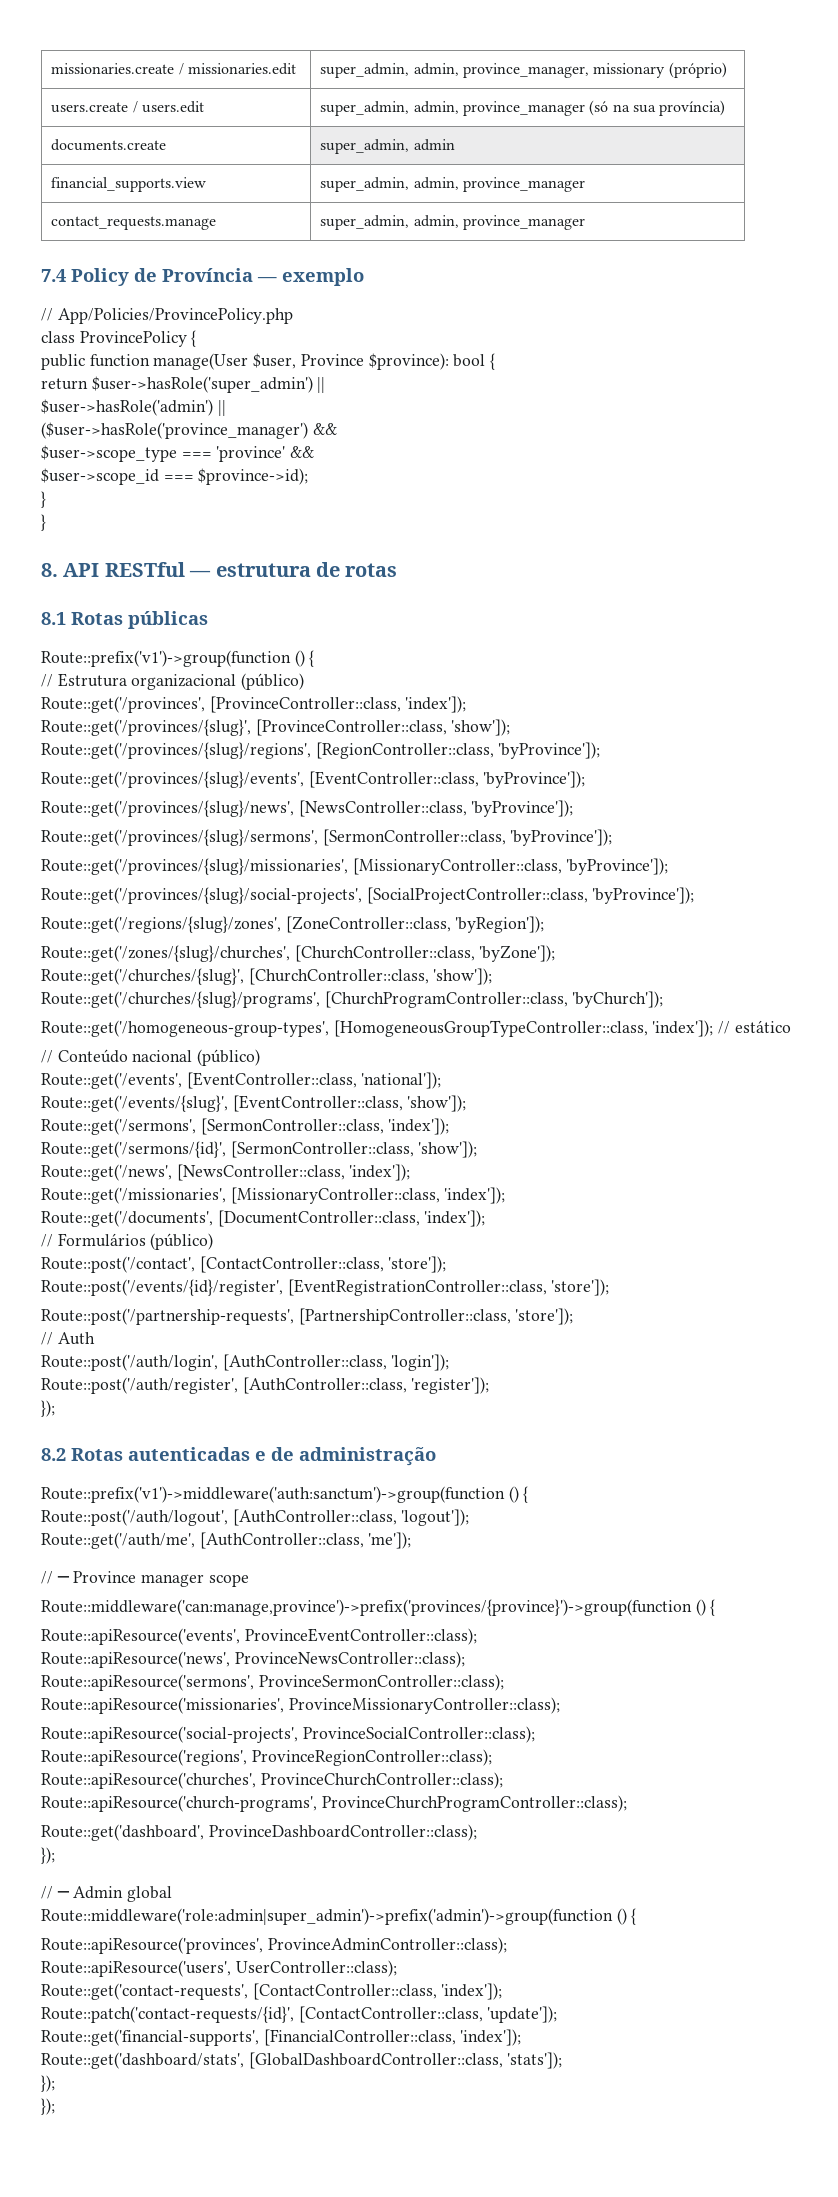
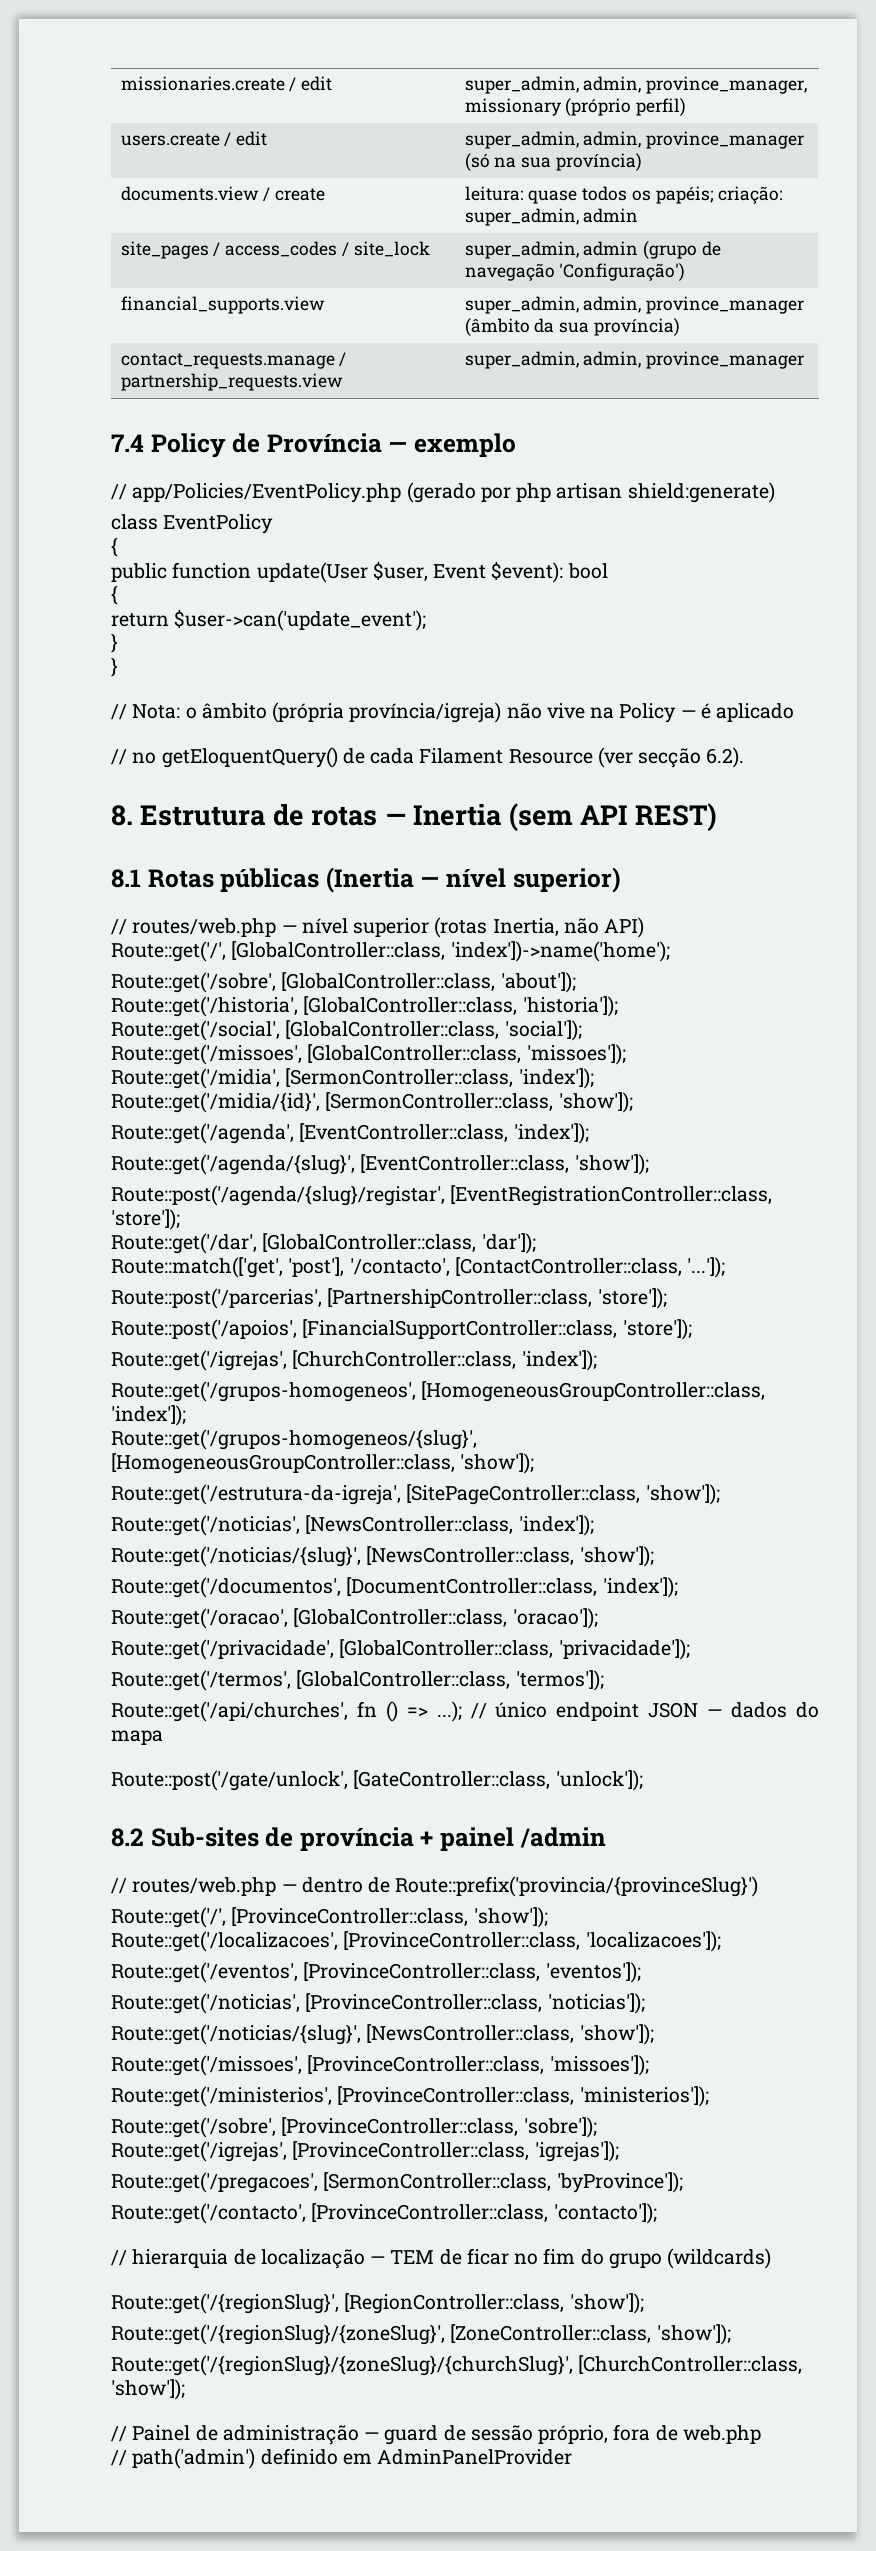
- missionaries.create / missionaries.edit | super_admin, admin, province_manager, missionary (próprio)
+ missionaries.create / edit | super_admin, admin, province_manager, missionary (próprio perfil)
- users.create / users.edit | super_admin, admin, province_manager (só na sua província)
+ users.create / edit | super_admin, admin, province_manager (só na sua província)
- documents.create | super_admin, admin
+ documents.view / create | leitura: quase todos os papéis; criação: super_admin, admin
+ site_pages / access_codes / site_lock | super_admin, admin (grupo de navegação 'Configuração')
- financial_supports.view | super_admin, admin, province_manager
+ financial_supports.view | super_admin, admin, province_manager (âmbito da sua província)
- contact_requests.manage | super_admin, admin, province_manager
+ contact_requests.manage / partnership_requests.view | super_admin, admin, province_manager
- // App/Policies/ProvincePolicy.php
+ // app/Policies/EventPolicy.php (gerado por php artisan shield:generate)
- class ProvincePolicy {
+ class EventPolicy
+ {
- public function manage(User $user, Province $province): bool {
+ public function update(User $user, Event $event): bool
+ {
- return $user->hasRole('super_admin') ||
- $user->hasRole('admin') ||
- ($user->hasRole('province_manager') &&
- $user->scope_type === 'province' &&
- $user->scope_id === $province->id);
+ return $user->can('update_event');
  }
  }
- 8. API RESTful — estrutura de rotas
- 8.1 Rotas públicas
- Route::prefix('v1')->group(function () {
- // Estrutura organizacional (público)
- Route::get('/provinces', [ProvinceController::class, 'index']);
- Route::get('/provinces/{slug}', [ProvinceController::class, 'show']);
- Route::get('/provinces/{slug}/regions', [RegionController::class, 'byProvince']);
- Route::get('/provinces/{slug}/events', [EventController::class, 'byProvince']);
- Route::get('/provinces/{slug}/news', [NewsController::class, 'byProvince']);
- Route::get('/provinces/{slug}/sermons', [SermonController::class, 'byProvince']);
- Route::get('/provinces/{slug}/missionaries', [MissionaryController::class, 'byProvince']);
- Route::get('/provinces/{slug}/social-projects', [SocialProjectController::class, 'byProvince']);
- Route::get('/regions/{slug}/zones', [ZoneController::class, 'byRegion']);
- Route::get('/zones/{slug}/churches', [ChurchController::class, 'byZone']);
- Route::get('/churches/{slug}', [ChurchController::class, 'show']);
- Route::get('/churches/{slug}/programs', [ChurchProgramController::class, 'byChurch']);
- Route::get('/homogeneous-group-types', [HomogeneousGroupTypeController::class, 'index']); // estático
- // Conteúdo nacional (público)
- Route::get('/events', [EventController::class, 'national']);
- Route::get('/events/{slug}', [EventController::class, 'show']);
- Route::get('/sermons', [SermonController::class, 'index']);
- Route::get('/sermons/{id}', [SermonController::class, 'show']);
- Route::get('/news', [NewsController::class, 'index']);
- Route::get('/missionaries', [MissionaryController::class, 'index']);
- Route::get('/documents', [DocumentController::class, 'index']);
- // Formulários (público)
- Route::post('/contact', [ContactController::class, 'store']);
- Route::post('/events/{id}/register', [EventRegistrationController::class, 'store']);
- Route::post('/partnership-requests', [PartnershipController::class, 'store']);
- // Auth
- Route::post('/auth/login', [AuthController::class, 'login']);
- Route::post('/auth/register', [AuthController::class, 'register']);
- });
- 8.2 Rotas autenticadas e de administração
- Route::prefix('v1')->middleware('auth:sanctum')->group(function () {
- Route::post('/auth/logout', [AuthController::class, 'logout']);
- Route::get('/auth/me', [AuthController::class, 'me']);
- // ─ Province manager scope
- Route::middleware('can:manage,province')->prefix('provinces/{province}')->group(function () {
- Route::apiResource('events', ProvinceEventController::class);
- Route::apiResource('news', ProvinceNewsController::class);
- Route::apiResource('sermons', ProvinceSermonController::class);
- Route::apiResource('missionaries', ProvinceMissionaryController::class);
- Route::apiResource('social-projects', ProvinceSocialController::class);
- Route::apiResource('regions', ProvinceRegionController::class);
- Route::apiResource('churches', ProvinceChurchController::class);
- Route::apiResource('church-programs', ProvinceChurchProgramController::class);
- Route::get('dashboard', ProvinceDashboardController::class);
- });
- // ─ Admin global
- Route::middleware('role:admin|super_admin')->prefix('admin')->group(function () {
- Route::apiResource('provinces', ProvinceAdminController::class);
- Route::apiResource('users', UserController::class);
- Route::get('contact-requests', [ContactController::class, 'index']);
- Route::patch('contact-requests/{id}', [ContactController::class, 'update']);
- Route::get('financial-supports', [FinancialController::class, 'index']);
- Route::get('dashboard/stats', [GlobalDashboardController::class, 'stats']);
- });
- });
+ // Nota: o âmbito (própria província/igreja) não vive na Policy — é aplicado
+ // no getEloquentQuery() de cada Filament Resource (ver secção 6.2).
+ 8. Estrutura de rotas — Inertia (sem API REST)
+ 8.1 Rotas públicas (Inertia — nível superior)
+ // routes/web.php — nível superior (rotas Inertia, não API)
+ Route::get('/', [GlobalController::class, 'index'])->name('home');
+ Route::get('/sobre', [GlobalController::class, 'about']);
+ Route::get('/historia', [GlobalController::class, 'historia']);
+ Route::get('/social', [GlobalController::class, 'social']);
+ Route::get('/missoes', [GlobalController::class, 'missoes']);
+ Route::get('/midia', [SermonController::class, 'index']);
+ Route::get('/midia/{id}', [SermonController::class, 'show']);
+ Route::get('/agenda', [EventController::class, 'index']);
+ Route::get('/agenda/{slug}', [EventController::class, 'show']);
+ Route::post('/agenda/{slug}/registar', [EventRegistrationController::class, 'store']);
+ Route::get('/dar', [GlobalController::class, 'dar']);
+ Route::match(['get', 'post'], '/contacto', [ContactController::class, '...']);
+ Route::post('/parcerias', [PartnershipController::class, 'store']);
+ Route::post('/apoios', [FinancialSupportController::class, 'store']);
+ Route::get('/igrejas', [ChurchController::class, 'index']);
+ Route::get('/grupos-homogeneos', [HomogeneousGroupController::class, 'index']);
+ Route::get('/grupos-homogeneos/{slug}', [HomogeneousGroupController::class, 'show']);
+ Route::get('/estrutura-da-igreja', [SitePageController::class, 'show']);
+ Route::get('/noticias', [NewsController::class, 'index']);
+ Route::get('/noticias/{slug}', [NewsController::class, 'show']);
+ Route::get('/documentos', [DocumentController::class, 'index']);
+ Route::get('/oracao', [GlobalController::class, 'oracao']);
+ Route::get('/privacidade', [GlobalController::class, 'privacidade']);
+ Route::get('/termos', [GlobalController::class, 'termos']);
+ Route::get('/api/churches', fn () => ...); // único endpoint JSON — dados do mapa
+ Route::post('/gate/unlock', [GateController::class, 'unlock']);
+ 8.2 Sub-sites de província + painel /admin
+ // routes/web.php — dentro de Route::prefix('provincia/{provinceSlug}')
+ Route::get('/', [ProvinceController::class, 'show']);
+ Route::get('/localizacoes', [ProvinceController::class, 'localizacoes']);
+ Route::get('/eventos', [ProvinceController::class, 'eventos']);
+ Route::get('/noticias', [ProvinceController::class, 'noticias']);
+ Route::get('/noticias/{slug}', [NewsController::class, 'show']);
+ Route::get('/missoes', [ProvinceController::class, 'missoes']);
+ Route::get('/ministerios', [ProvinceController::class, 'ministerios']);
+ Route::get('/sobre', [ProvinceController::class, 'sobre']);
+ Route::get('/igrejas', [ProvinceController::class, 'igrejas']);
+ Route::get('/pregacoes', [SermonController::class, 'byProvince']);
+ Route::get('/contacto', [ProvinceController::class, 'contacto']);
+ // hierarquia de localização — TEM de ficar no fim do grupo (wildcards)
+ Route::get('/{regionSlug}', [RegionController::class, 'show']);
+ Route::get('/{regionSlug}/{zoneSlug}', [ZoneController::class, 'show']);
+ Route::get('/{regionSlug}/{zoneSlug}/{churchSlug}', [ChurchController::class, 'show']);
+ // Painel de administração — guard de sessão próprio, fora de web.php
+ // path('admin') definido em AdminPanelProvider

